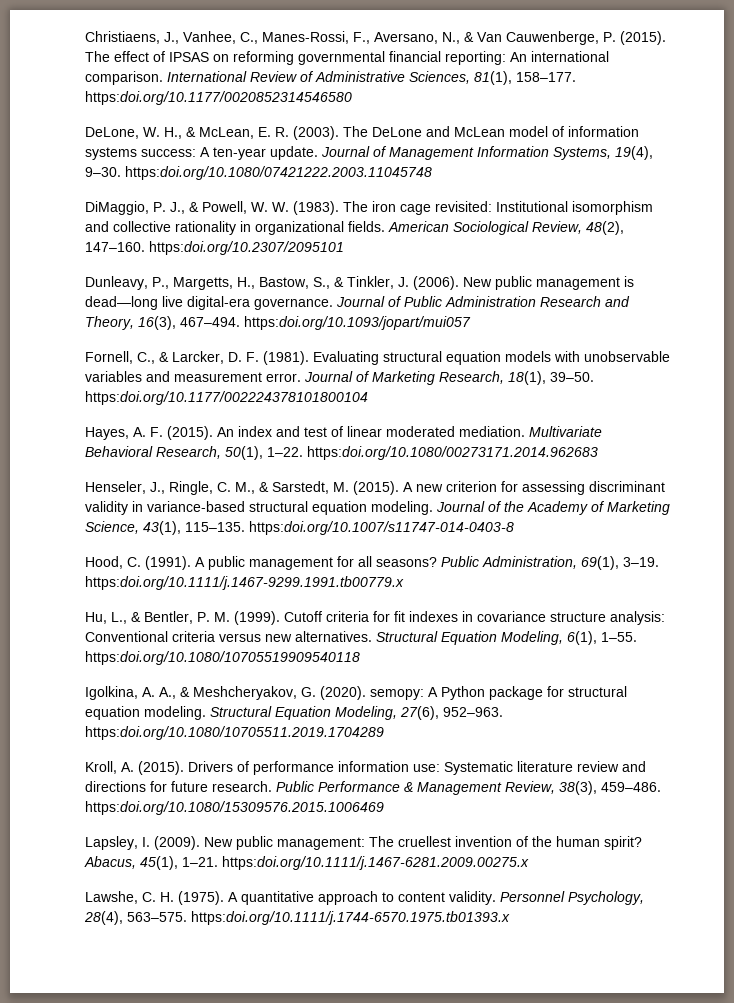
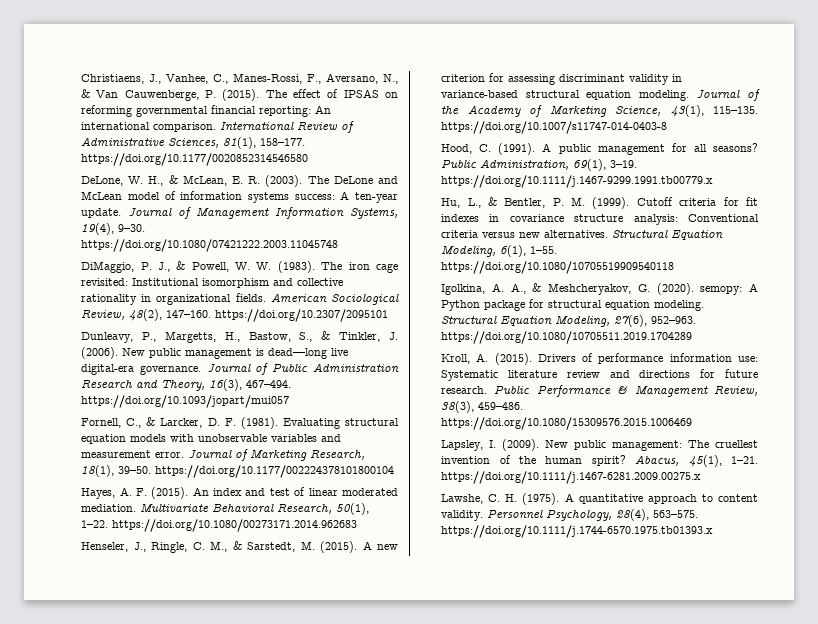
- International Review of Administrative Sciences, 81(1), 158–177. https:doi.org/10.1177/0020852314546580
+ International Review of Administrative Sciences, 81(1), 158–177. https://doi.org/10.1177/0020852314546580
- Journal of Management Information Systems, 19(4), 9–30. https:doi.org/10.1080/07421222.2003.11045748
+ Journal of Management Information Systems, 19(4), 9–30. https://doi.org/10.1080/07421222.2003.11045748
- American Sociological Review, 48(2), 147–160. https:doi.org/10.2307/2095101
+ American Sociological Review, 48(2), 147–160. https://doi.org/10.2307/2095101
- Journal of Public Administration Research and Theory, 16(3), 467–494. https:doi.org/10.1093/jopart/mui057
+ Journal of Public Administration Research and Theory, 16(3), 467–494. https://doi.org/10.1093/jopart/mui057
- Journal of Marketing Research, 18(1), 39–50. https:doi.org/10.1177/002224378101800104
+ Journal of Marketing Research, 18(1), 39–50. https://doi.org/10.1177/002224378101800104
- Multivariate Behavioral Research, 50(1), 1–22. https:doi.org/10.1080/00273171.2014.962683
+ Multivariate Behavioral Research, 50(1), 1–22. https://doi.org/10.1080/00273171.2014.962683
- Journal of the Academy of Marketing Science, 43(1), 115–135. https:doi.org/10.1007/s11747-014-0403-8
+ Journal of the Academy of Marketing Science, 43(1), 115–135. https://doi.org/10.1007/s11747-014-0403-8
- Public Administration, 69(1), 3–19. https:doi.org/10.1111/j.1467-9299.1991.tb00779.x
+ Public Administration, 69(1), 3–19. https://doi.org/10.1111/j.1467-9299.1991.tb00779.x
- Structural Equation Modeling, 6(1), 1–55. https:doi.org/10.1080/10705519909540118
+ Structural Equation Modeling, 6(1), 1–55. https://doi.org/10.1080/10705519909540118
- Structural Equation Modeling, 27(6), 952–963. https:doi.org/10.1080/10705511.2019.1704289
+ Structural Equation Modeling, 27(6), 952–963. https://doi.org/10.1080/10705511.2019.1704289
- Public Performance & Management Review, 38(3), 459–486. https:doi.org/10.1080/15309576.2015.1006469
+ Public Performance & Management Review, 38(3), 459–486. https://doi.org/10.1080/15309576.2015.1006469
- Abacus, 45(1), 1–21. https:doi.org/10.1111/j.1467-6281.2009.00275.x
+ Abacus, 45(1), 1–21. https://doi.org/10.1111/j.1467-6281.2009.00275.x
- Personnel Psychology, 28(4), 563–575. https:doi.org/10.1111/j.1744-6570.1975.tb01393.x
+ Personnel Psychology, 28(4), 563–575. https://doi.org/10.1111/j.1744-6570.1975.tb01393.x

